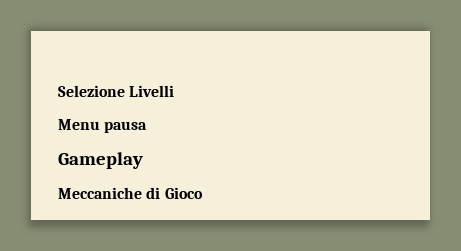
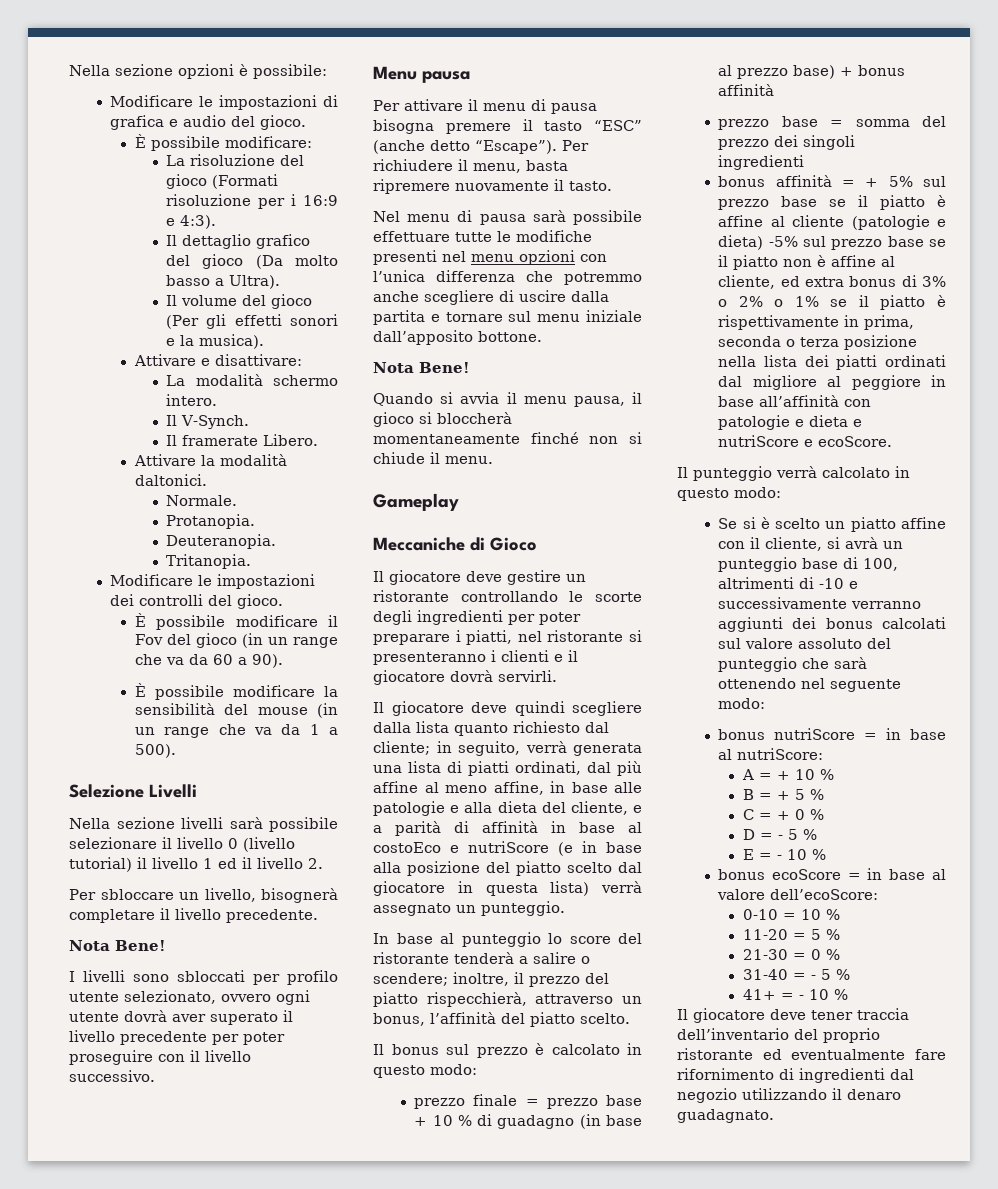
+ Nella sezione opzioni è possibile:
+ Modificare le impostazioni di grafica e audio del gioco.
+ È possibile modificare:
+ La risoluzione del gioco (Formati risoluzione per i 16:9 e 4:3).
+ Il dettaglio grafico del gioco (Da molto basso a Ultra).
+ Il volume del gioco (Per gli effetti sonori e la musica).
+ Attivare e disattivare:
+ La modalità schermo intero.
+ Il V-Synch.
+ Il framerate Libero.
+ Attivare la modalità daltonici.
+ Normale.
+ Protanopia.
+ Deuteranopia.
+ Tritanopia.
+ Modificare le impostazioni dei controlli del gioco.
+ È possibile modificare il Fov del gioco (in un range che va da 60 a 90).
+ È possibile modificare la sensibilità del mouse (in un range che va da 1 a 500).
  Selezione Livelli
+ Nella sezione livelli sarà possibile selezionare il livello 0 (livello tutorial) il livello 1 ed il livello 2.
+ Per sbloccare un livello, bisognerà completare il livello precedente.
+ Nota Bene!
+ I livelli sono sbloccati per profilo utente selezionato, ovvero ogni utente dovrà aver superato il livello precedente per poter proseguire con il livello successivo.
  Menu pausa
+ Per attivare il menu di pausa bisogna premere il tasto “ESC” (anche detto “Escape”). Per richiudere il menu, basta ripremere nuovamente il tasto.
+ Nel menu di pausa sarà possibile effettuare tutte le modifiche presenti nel menu opzioni con l’unica differenza che potremmo anche scegliere di uscire dalla partita e tornare sul menu iniziale dall’apposito bottone.
+ Nota Bene!
+ Quando si avvia il menu pausa, il gioco si bloccherà momentaneamente finché non si chiude il menu.
  Gameplay
  Meccaniche di Gioco
+ Il giocatore deve gestire un ristorante controllando le scorte degli ingredienti per poter preparare i piatti, nel ristorante si presenteranno i clienti e il giocatore dovrà servirli.
+ Il giocatore deve quindi scegliere dalla lista quanto richiesto dal cliente; in seguito, verrà generata una lista di piatti ordinati, dal più affine al meno affine, in base alle patologie e alla dieta del cliente, e a parità di affinità in base al costoEco e nutriScore (e in base alla posizione del piatto scelto dal giocatore in questa lista) verrà assegnato un punteggio.
+ In base al punteggio lo score del ristorante tenderà a salire o scendere; inoltre, il prezzo del piatto rispecchierà, attraverso un bonus, l’affinità del piatto scelto.
+ Il bonus sul prezzo è calcolato in questo modo:
+ prezzo finale = prezzo base + 10 % di guadagno (in base al prezzo base) + bonus affinità
+ prezzo base = somma del prezzo dei singoli ingredienti
+ bonus affinità = + 5% sul prezzo base se il piatto è affine al cliente (patologie e dieta) -5% sul prezzo base se il piatto non è affine al cliente, ed extra bonus di 3% o 2% o 1% se il piatto è rispettivamente in prima, seconda o terza posizione nella lista dei piatti ordinati dal migliore al peggiore in base all’affinità con patologie e dieta e nutriScore e ecoScore.
+ Il punteggio verrà calcolato in questo modo:
+ Se si è scelto un piatto affine con il cliente, si avrà un punteggio base di 100, altrimenti di -10 e successivamente verranno aggiunti dei bonus calcolati sul valore assoluto del punteggio che sarà ottenendo nel seguente modo:
+ bonus nutriScore = in base al nutriScore:
+ A = + 10 %
+ B = + 5 %
+ C = + 0 %
+ D = - 5 %
+ E = - 10 %
+ bonus ecoScore = in base al valore dell’ecoScore:
+ 0-10 = 10 %
+ 11-20 = 5 %
+ 21-30 = 0 %
+ 31-40 = - 5 %
+ 41+ = - 10 %
+ Il giocatore deve tener traccia dell’inventario del proprio ristorante ed eventualmente fare rifornimento di ingredienti dal negozio utilizzando il denaro guadagnato.

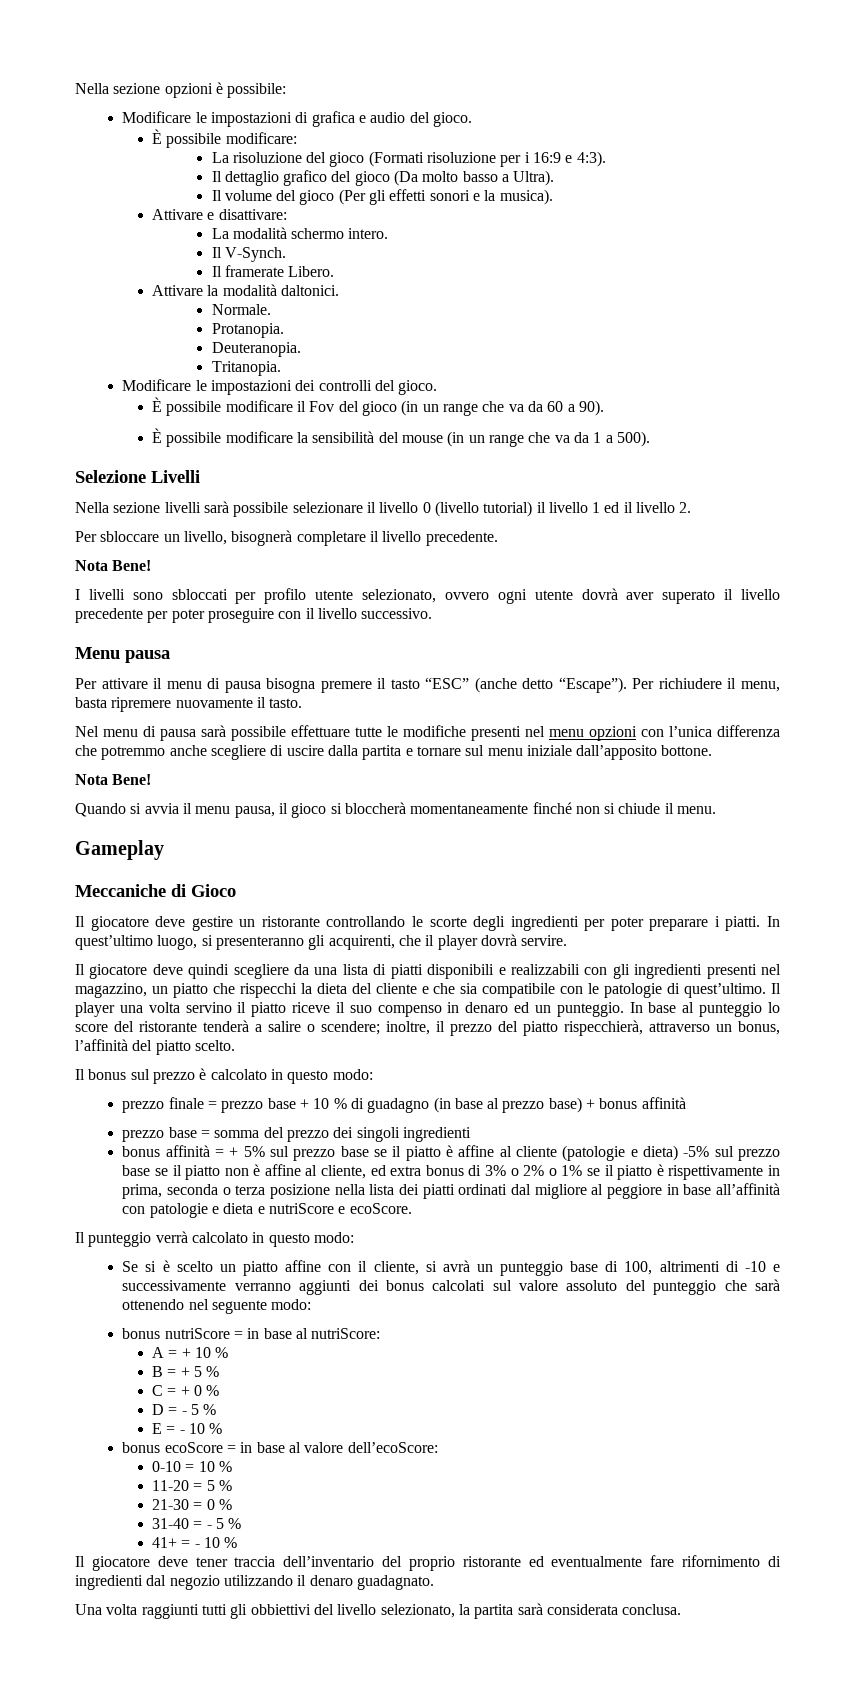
- Il giocatore deve gestire un ristorante controllando le scorte degli ingredienti per poter preparare i piatti, nel ristorante si presenteranno i clienti e il giocatore dovrà servirli.
+ Il giocatore deve gestire un ristorante controllando le scorte degli ingredienti per poter preparare i piatti. In quest’ultimo luogo, si presenteranno gli acquirenti, che il player dovrà servire.
- Il giocatore deve quindi scegliere dalla lista quanto richiesto dal cliente; in seguito, verrà generata una lista di piatti ordinati, dal più affine al meno affine, in base alle patologie e alla dieta del cliente, e a parità di affinità in base al costoEco e nutriScore (e in base alla posizione del piatto scelto dal giocatore in questa lista) verrà assegnato un punteggio.
- In base al punteggio lo score del ristorante tenderà a salire o scendere; inoltre, il prezzo del piatto rispecchierà, attraverso un bonus, l’affinità del piatto scelto.
+ Il giocatore deve quindi scegliere da una lista di piatti disponibili e realizzabili con gli ingredienti presenti nel magazzino, un piatto che rispecchi la dieta del cliente e che sia compatibile con le patologie di quest’ultimo. Il player una volta servino il piatto riceve il suo compenso in denaro ed un punteggio. In base al punteggio lo score del ristorante tenderà a salire o scendere; inoltre, il prezzo del piatto rispecchierà, attraverso un bonus, l’affinità del piatto scelto.
+ Una volta raggiunti tutti gli obbiettivi del livello selezionato, la partita sarà considerata conclusa.

